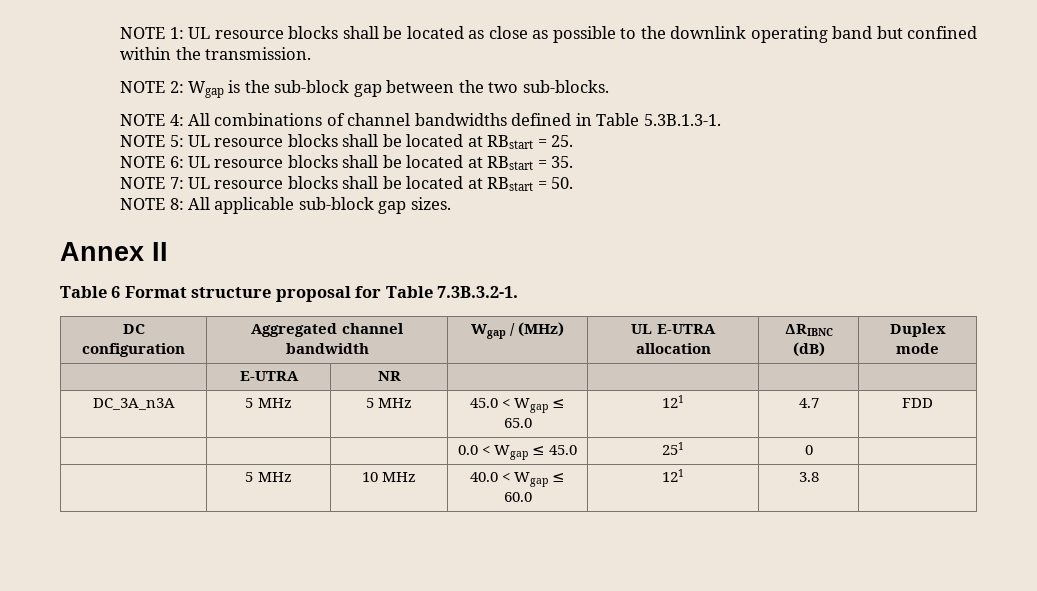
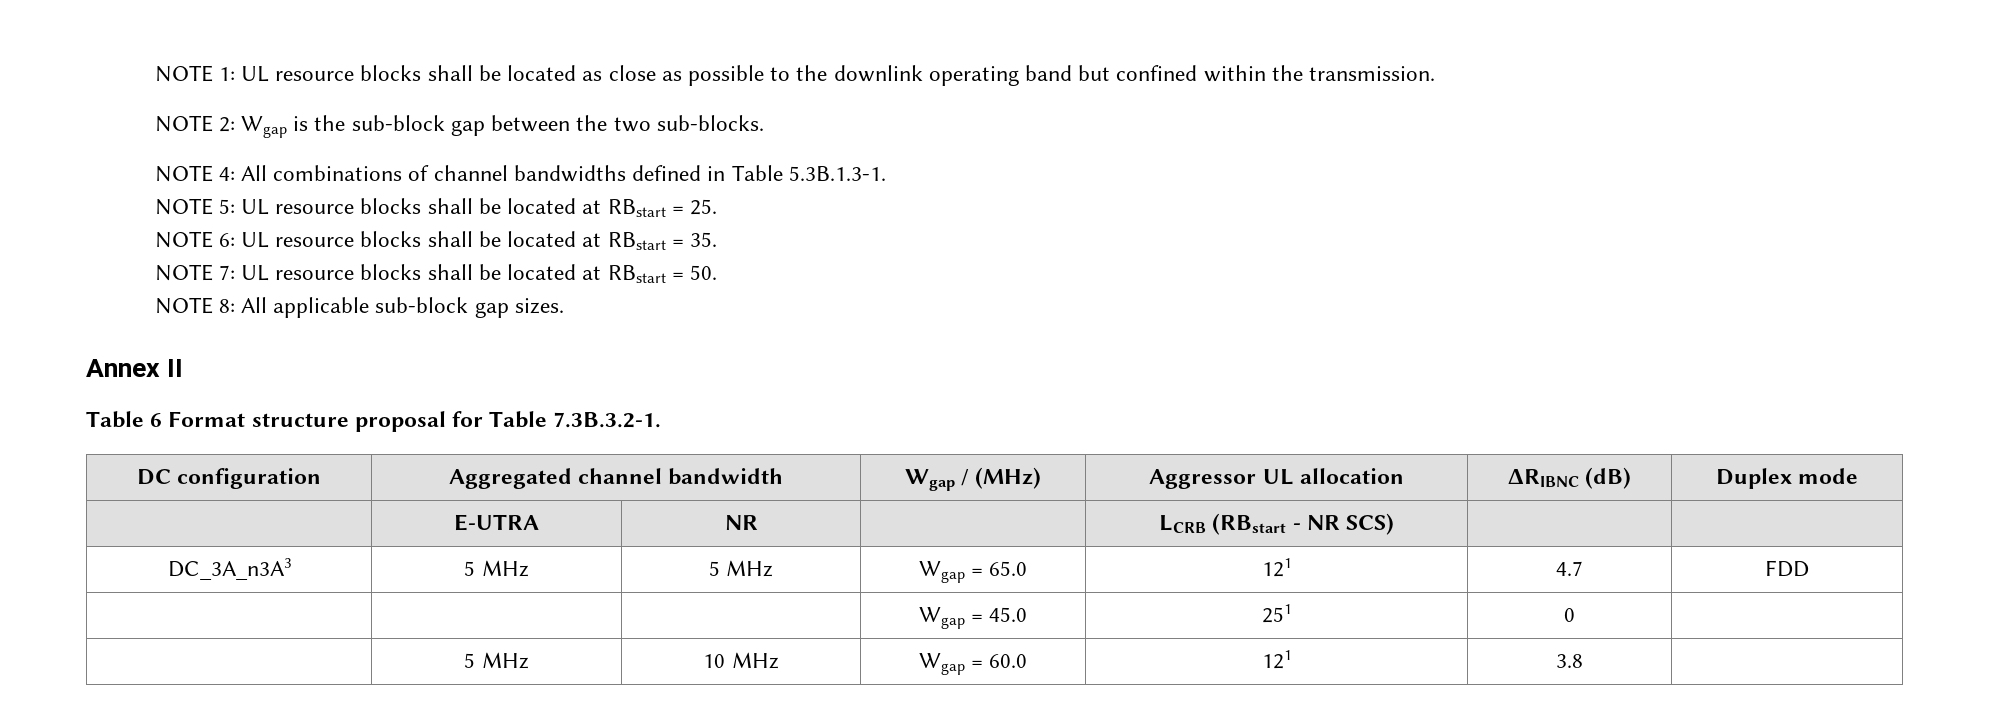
- DC configuration | Aggregated channel bandwidth | Wgap / (MHz) | UL E-UTRA allocation | ΔRIBNC (dB) | Duplex mode
+ DC configuration | Aggregated channel bandwidth | Wgap / (MHz) | Aggressor UL allocation | ΔRIBNC (dB) | Duplex mode
- | E-UTRA | NR | | | |
- DC_3A_n3A | 5 MHz | 5 MHz | 45.0 < Wgap ≤ 65.0 | 121 | 4.7 | FDD
+ | E-UTRA | NR | | LCRB (RBstart - NR SCS) | |
+ DC_3A_n3A3 | 5 MHz | 5 MHz | Wgap = 65.0 | 121 | 4.7 | FDD
- | | | 0.0 < Wgap ≤ 45.0 | 251 | 0 |
+ | | | Wgap = 45.0 | 251 | 0 |
- | 5 MHz | 10 MHz | 40.0 < Wgap ≤ 60.0 | 121 | 3.8 |
+ | 5 MHz | 10 MHz | Wgap = 60.0 | 121 | 3.8 |

